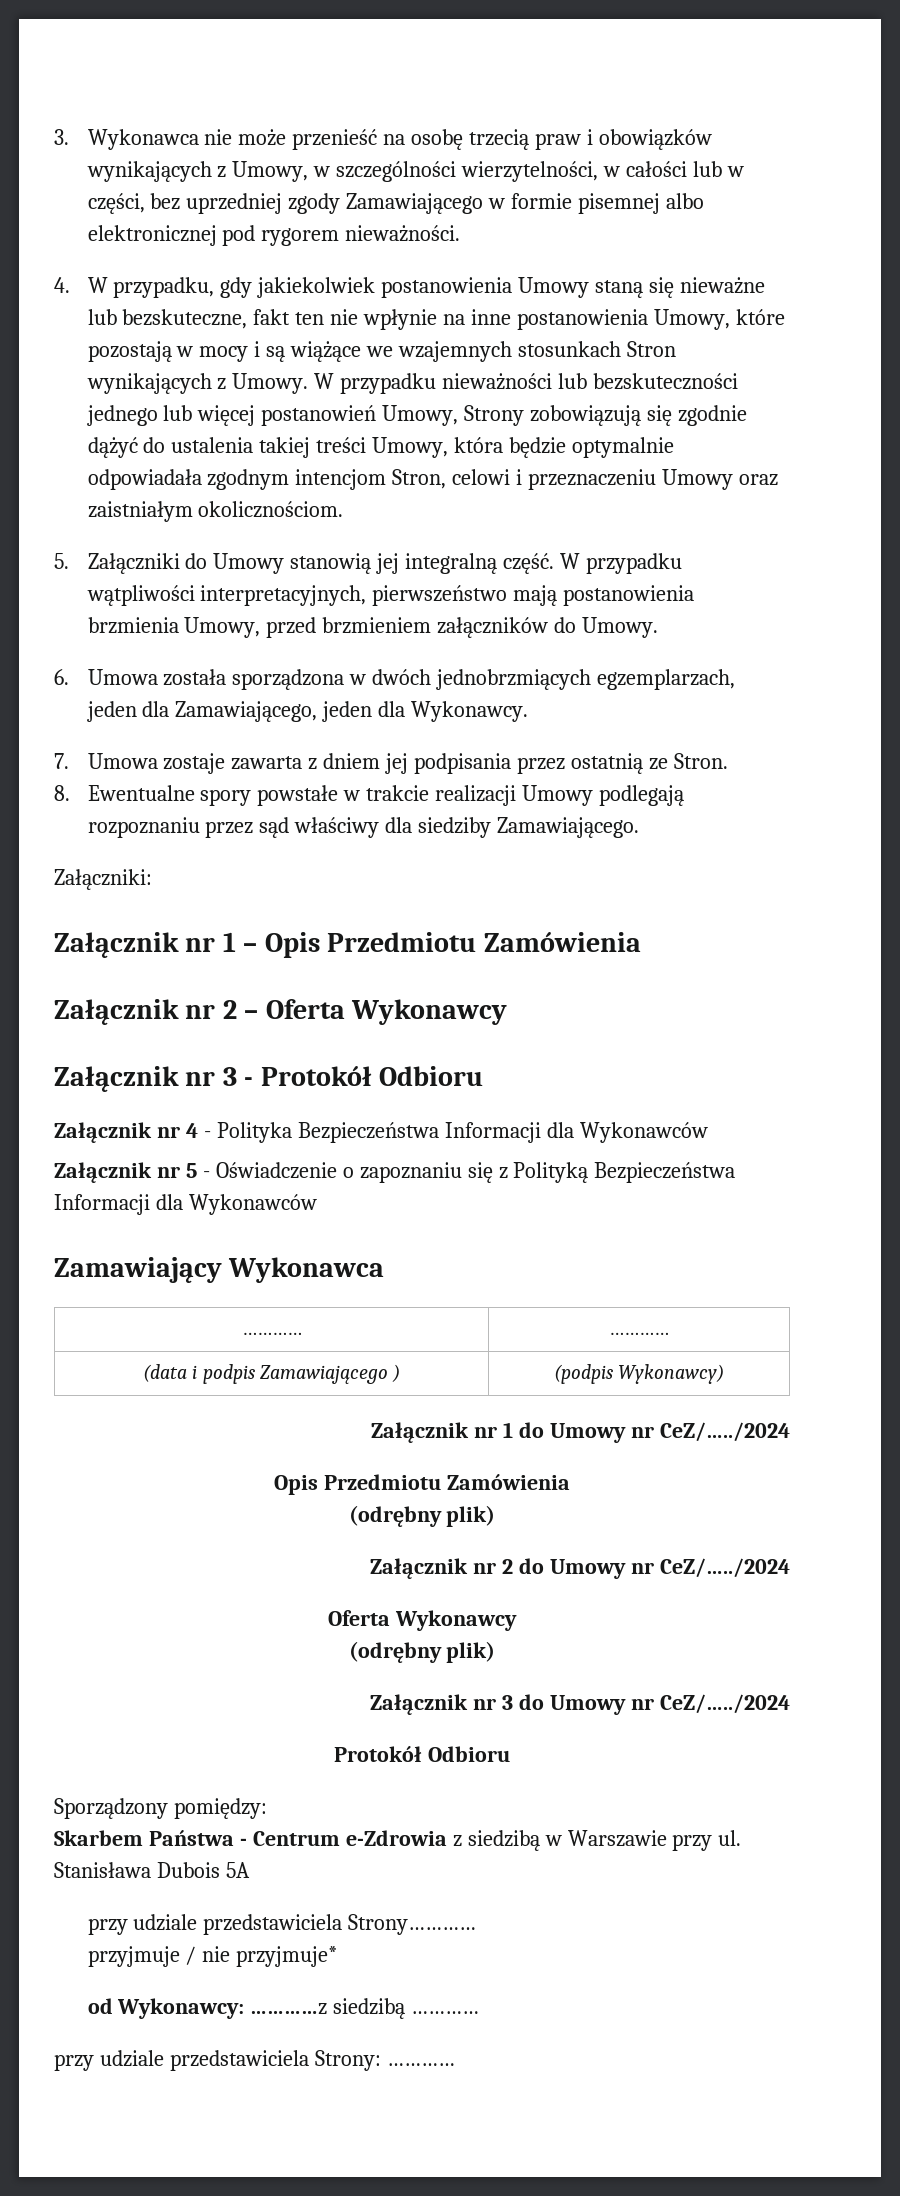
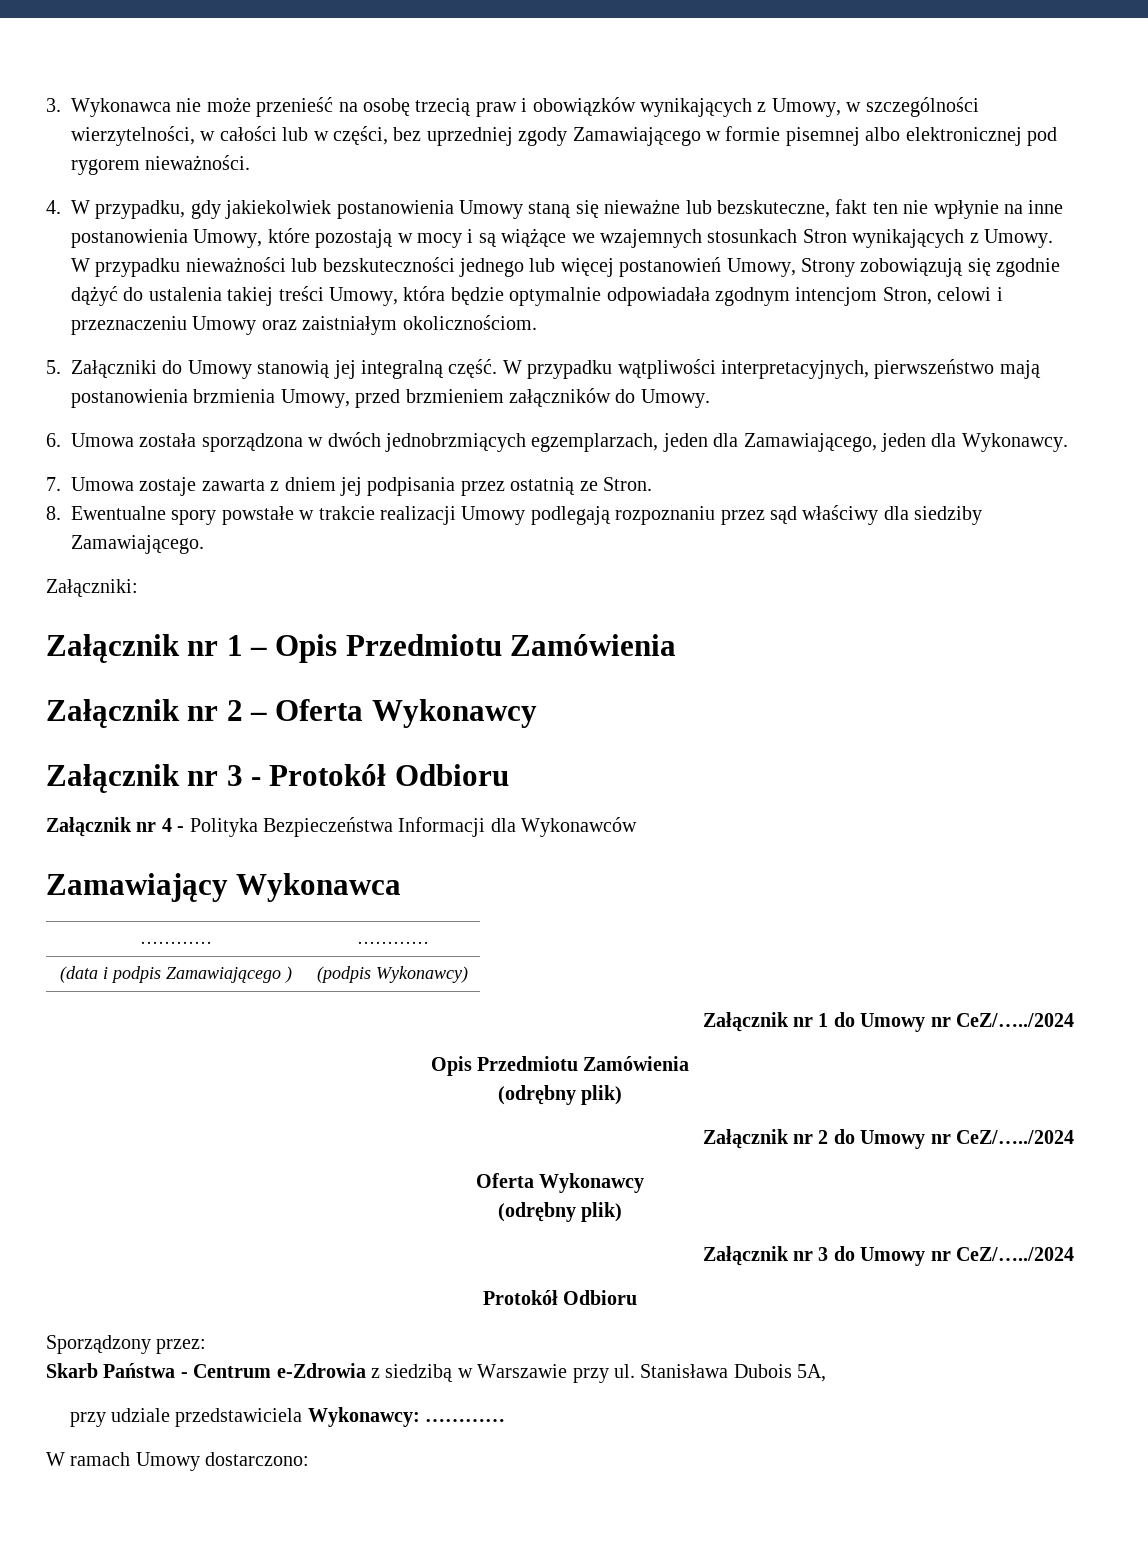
- Załącznik nr 5 - Oświadczenie o zapoznaniu się z Polityką Bezpieczeństwa Informacji dla Wykonawców
- Sporządzony pomiędzy:
- Skarbem Państwa - Centrum e-Zdrowia z siedzibą w Warszawie przy ul.
+ Sporządzony przez:
+ Skarb Państwa - Centrum e-Zdrowia z siedzibą w Warszawie przy ul.
- Stanisława Dubois 5A
- przy udziale przedstawiciela Strony…………
- przyjmuje / nie przyjmuje*
- od Wykonawcy: …………z siedzibą …………
- przy udziale przedstawiciela Strony: …………
+ Stanisława Dubois 5A,
+ przy udziale przedstawiciela Wykonawcy: …………
+ W ramach Umowy dostarczono:

